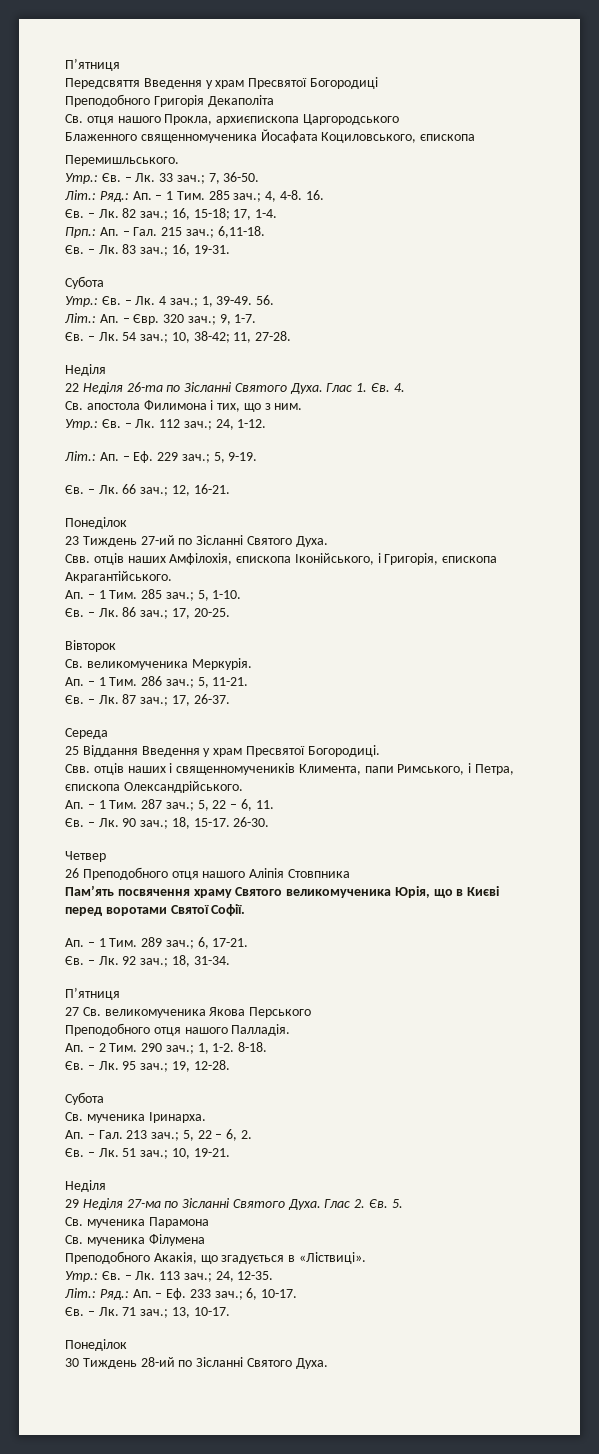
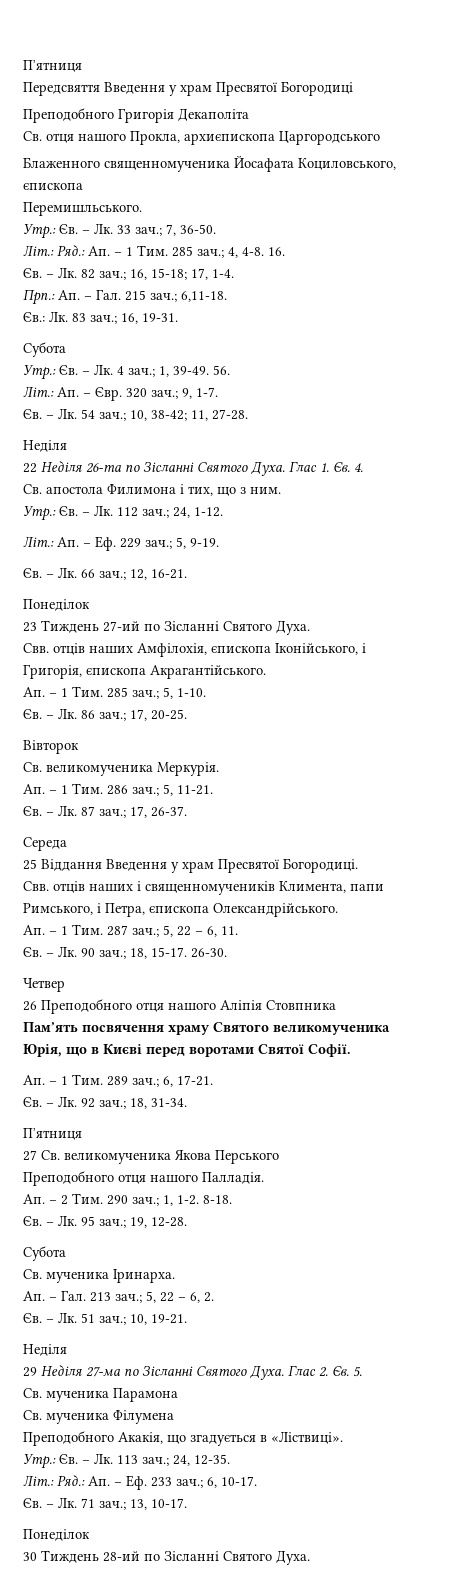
- Єв. – Лк. 83 зач.; 16, 19-31.
+ Єв.: Лк. 83 зач.; 16, 19-31.

